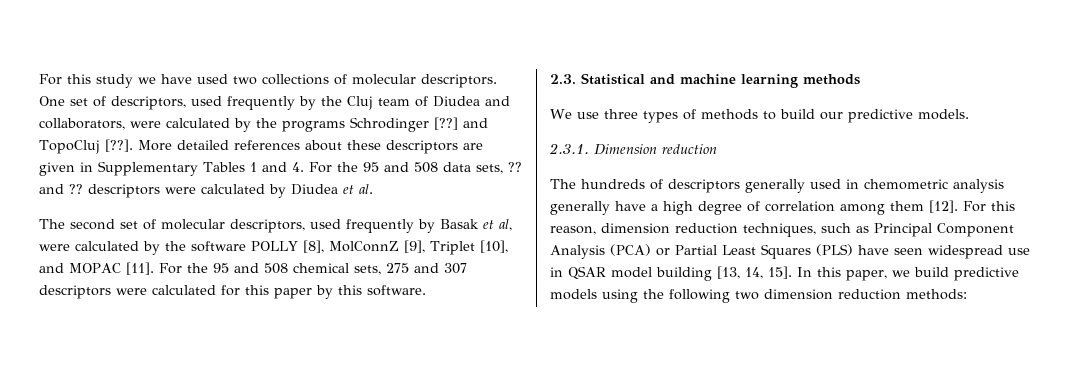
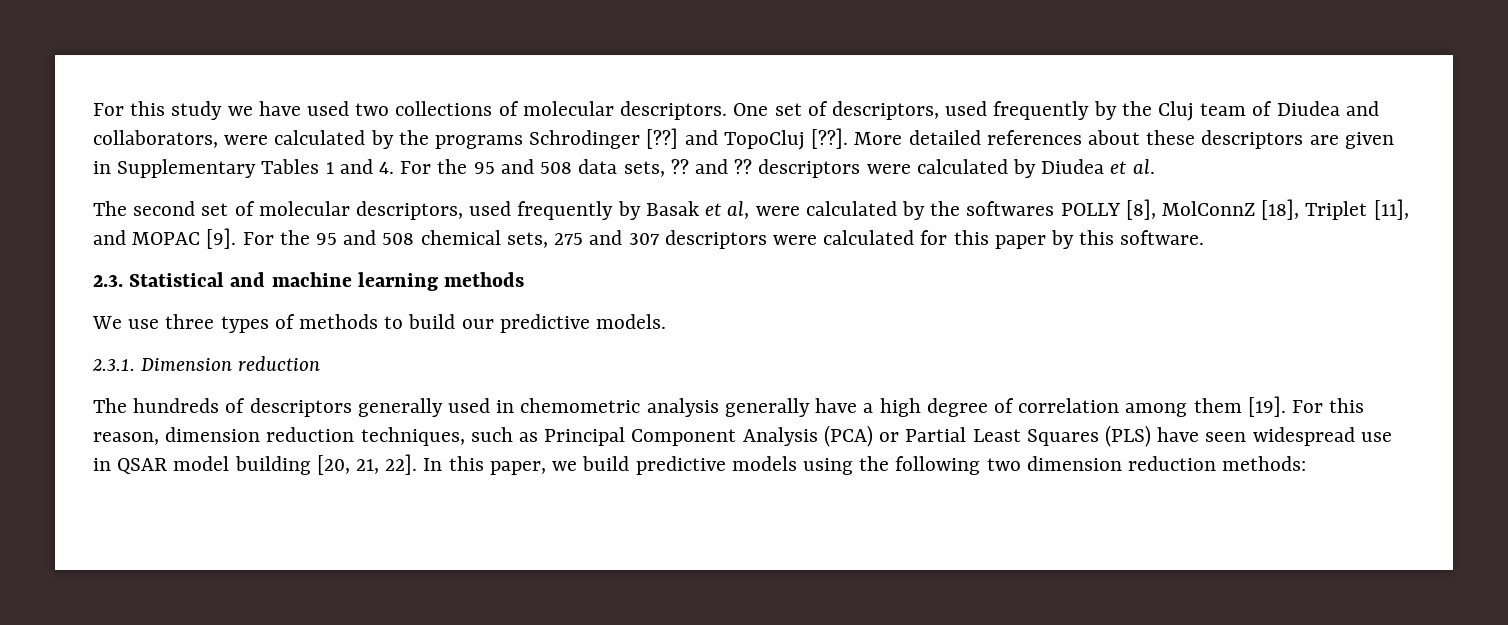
- The second set of molecular descriptors, used frequently by Basak et al, were calculated by the software POLLY [8], MolConnZ [9], Triplet [10], and MOPAC [11].
+ The second set of molecular descriptors, used frequently by Basak et al, were calculated by the softwares POLLY [8], MolConnZ [18], Triplet [11], and MOPAC [9].
- The hundreds of descriptors generally used in chemometric analysis generally have a high degree of correlation among them [12].
+ The hundreds of descriptors generally used in chemometric analysis generally have a high degree of correlation among them [19].
- For this reason, dimension reduction techniques, such as Principal Component Analysis (PCA) or Partial Least Squares (PLS) have seen widespread use in QSAR model building [13, 14, 15].
+ For this reason, dimension reduction techniques, such as Principal Component Analysis (PCA) or Partial Least Squares (PLS) have seen widespread use in QSAR model building [20, 21, 22].

